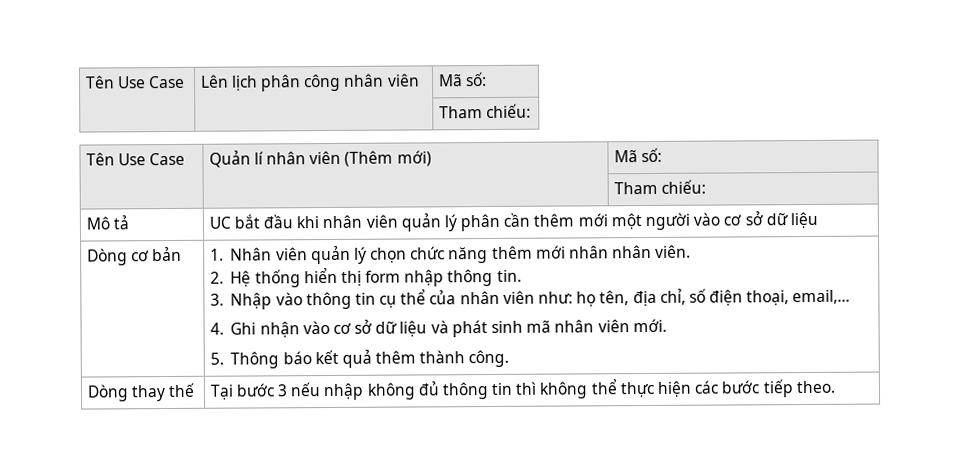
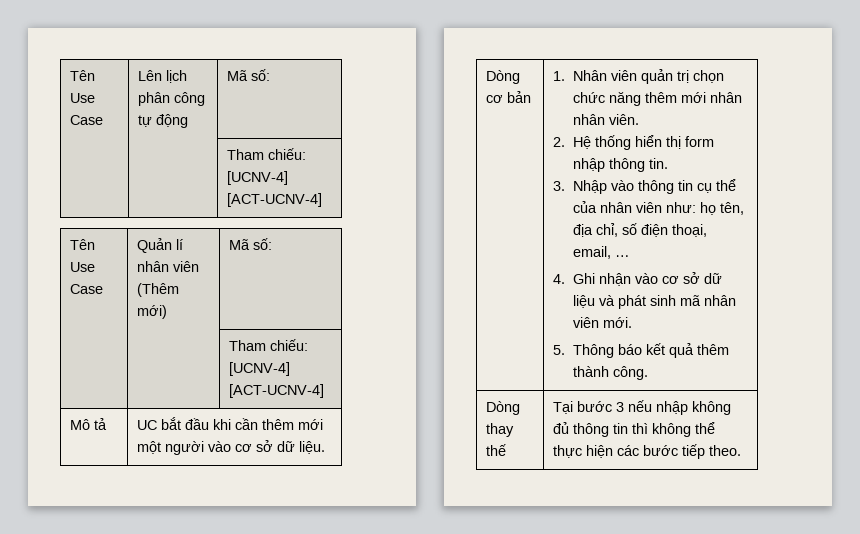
- Tên Use Case | Lên lịch phân công nhân viên | Mã số:
- | | Tham chiếu:
+ Tên Use Case | Lên lịch phân công tự động | Mã số:
+ | | Tham chiếu: [UCNV-4] [ACT-UCNV-4]
  Tên Use Case | Quản lí nhân viên (Thêm mới) | Mã số:
- | | Tham chiếu:
+ | | Tham chiếu: [UCNV-4] [ACT-UCNV-4]
- Mô tả | UC bắt đầu khi nhân viên quản lý phân cần thêm mới một người vào cơ sở dữ liệu
+ Mô tả | UC bắt đầu khi cần thêm mới một người vào cơ sở dữ liệu.
- 1. Nhân viên quản lý chọn chức năng thêm mới nhân nhân viên.
+ 1. Nhân viên quản trị chọn chức năng thêm mới nhân nhân viên.
- 3. Nhập vào thông tin cụ thể của nhân viên như: họ tên, địa chỉ, số điện thoại, email,…
+ 3. Nhập vào thông tin cụ thể của nhân viên như: họ tên, địa chỉ, số điện thoại, email, …

